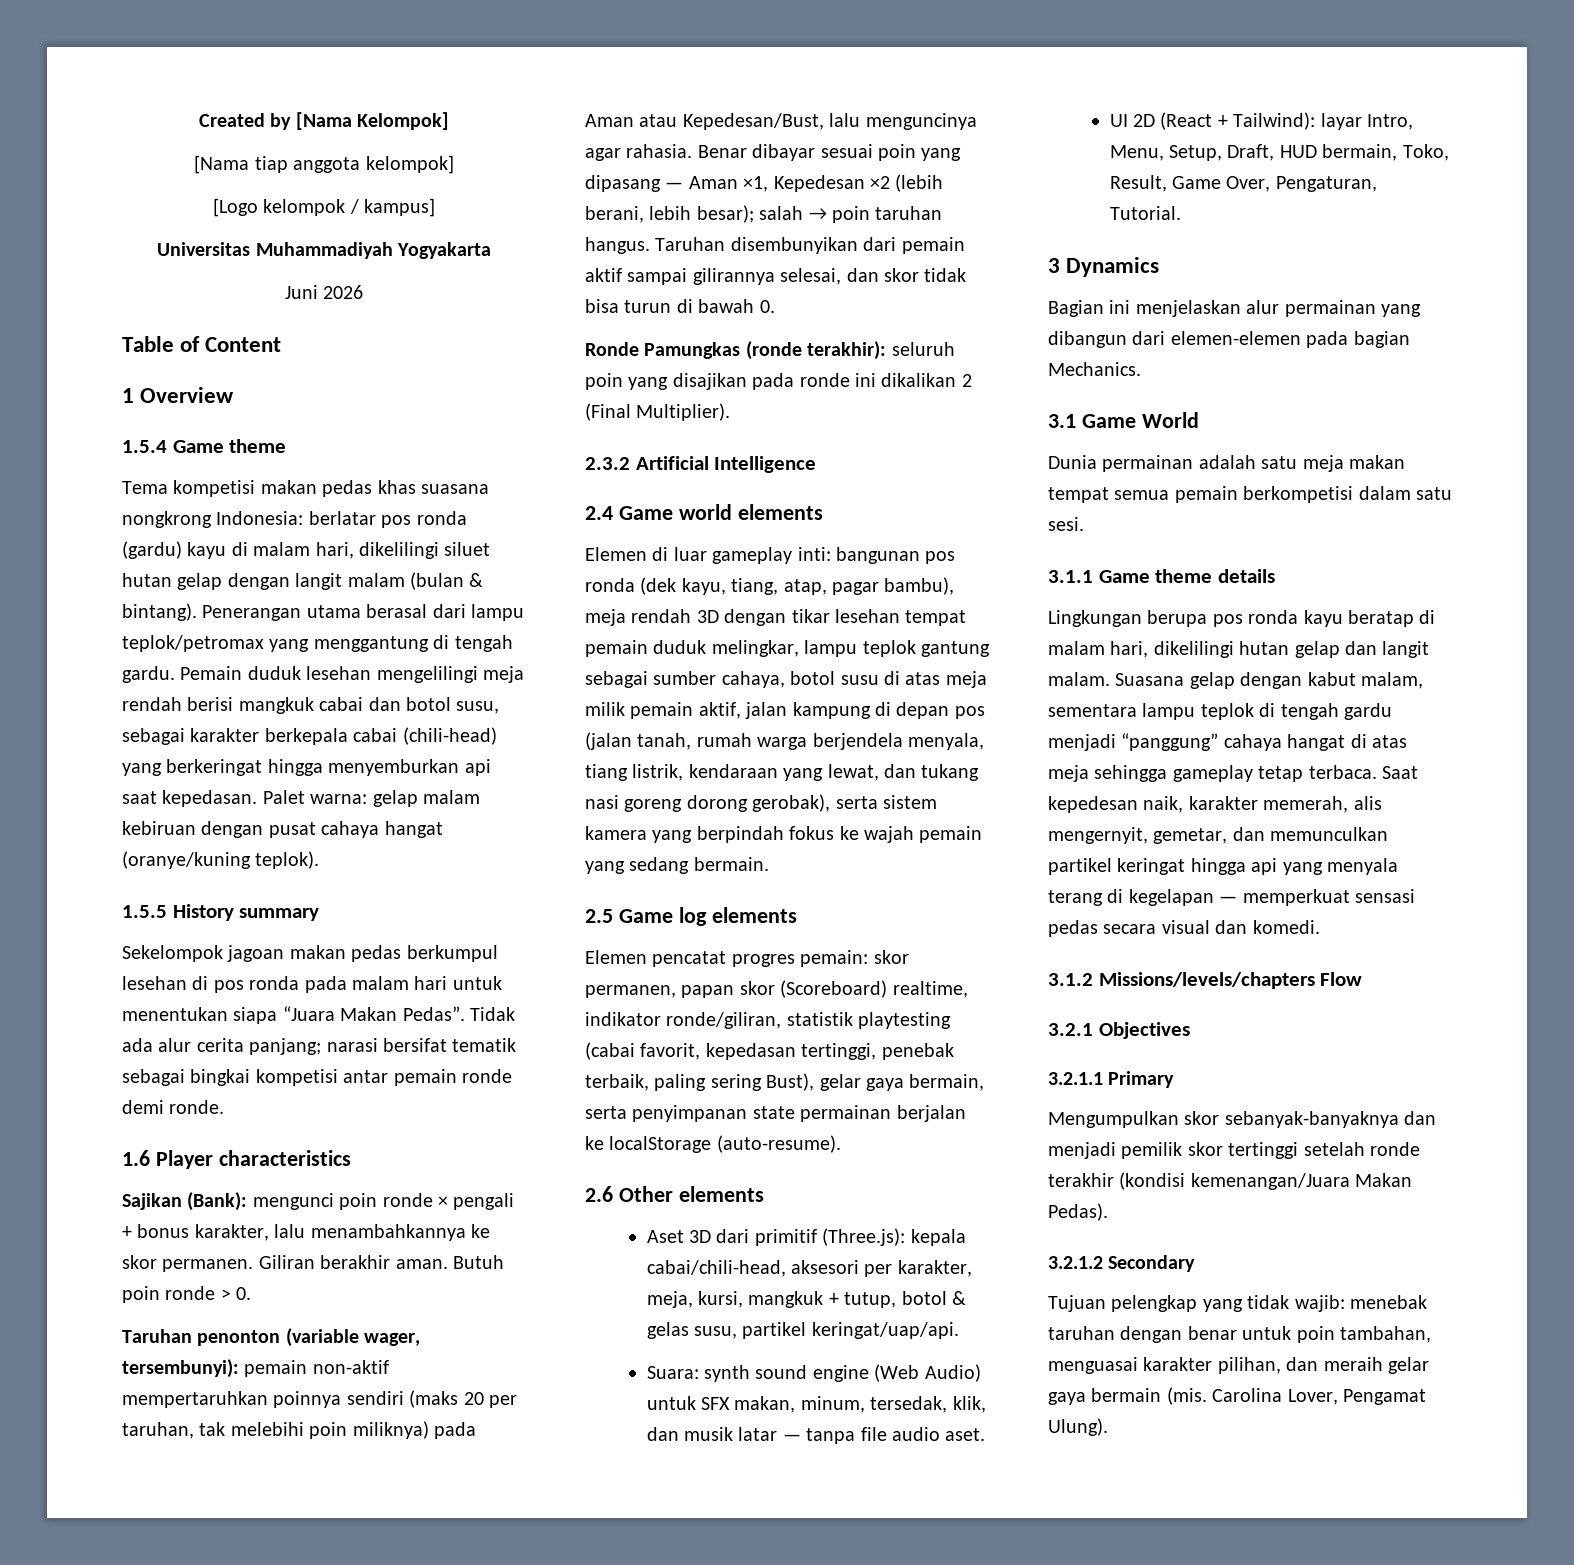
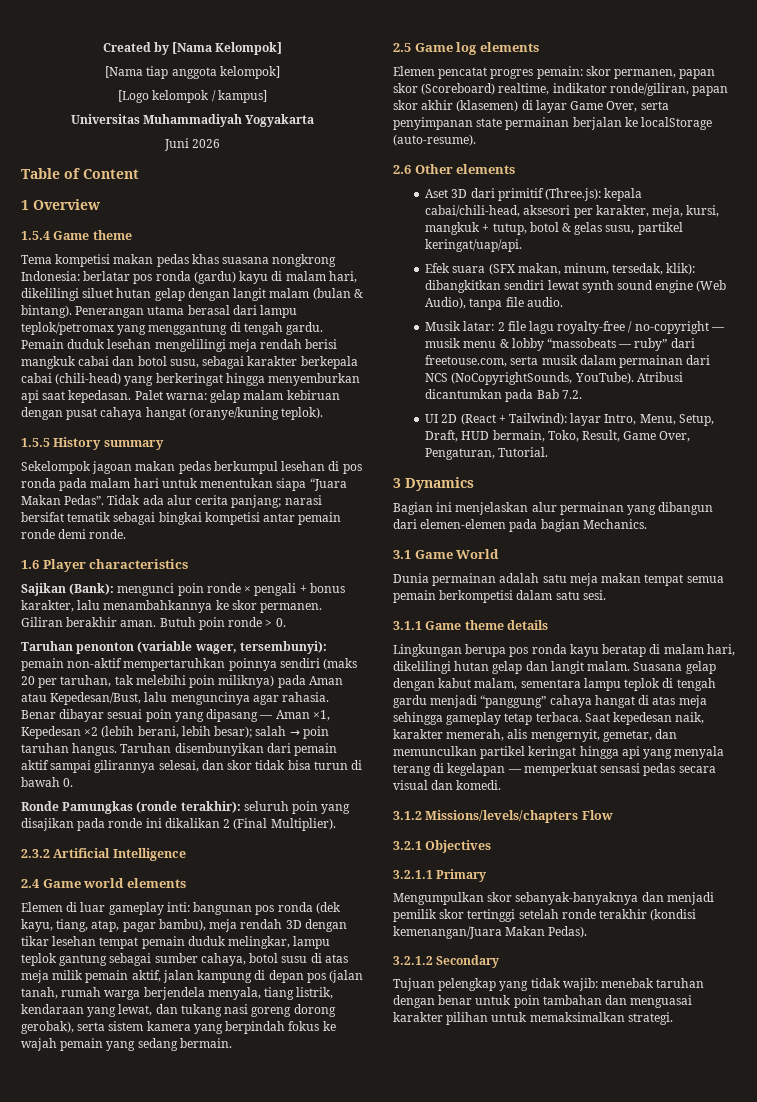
- Elemen pencatat progres pemain: skor permanen, papan skor (Scoreboard) realtime, indikator ronde/giliran, statistik playtesting (cabai favorit, kepedasan tertinggi, penebak terbaik, paling sering Bust), gelar gaya bermain, serta penyimpanan state permainan berjalan ke localStorage (auto-resume).
+ Elemen pencatat progres pemain: skor permanen, papan skor (Scoreboard) realtime, indikator ronde/giliran, papan skor akhir (klasemen) di layar Game Over, serta penyimpanan state permainan berjalan ke localStorage (auto-resume).
- Suara: synth sound engine (Web Audio) untuk SFX makan, minum, tersedak, klik, dan musik latar — tanpa file audio aset.
+ Efek suara (SFX makan, minum, tersedak, klik): dibangkitkan sendiri lewat synth sound engine (Web Audio), tanpa file audio.
+ Musik latar: 2 file lagu royalty-free / no-copyright — musik menu & lobby “massobeats — ruby” dari freetouse.com, serta musik dalam permainan dari NCS (NoCopyrightSounds, YouTube). Atribusi dicantumkan pada Bab 7.2.
- Tujuan pelengkap yang tidak wajib: menebak taruhan dengan benar untuk poin tambahan, menguasai karakter pilihan, dan meraih gelar gaya bermain (mis. Carolina Lover, Pengamat Ulung).
+ Tujuan pelengkap yang tidak wajib: menebak taruhan dengan benar untuk poin tambahan dan menguasai karakter pilihan untuk memaksimalkan strategi.

